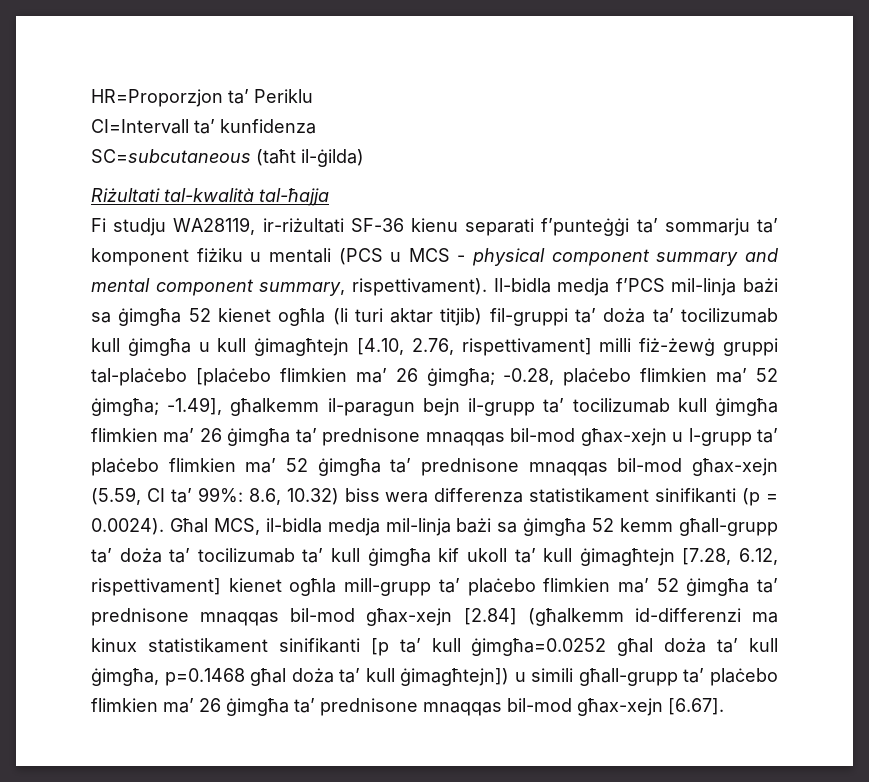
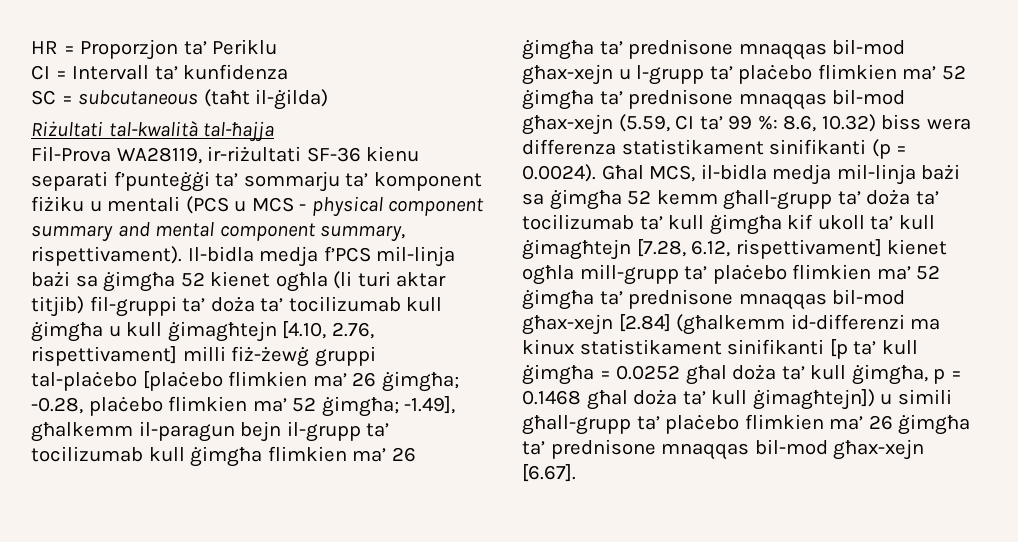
- HR=Proporzjon ta’ Periklu
+ HR = Proporzjon ta’ Periklu
- CI=Intervall ta’ kunfidenza
+ CI = Intervall ta’ kunfidenza
- SC=subcutaneous (taħt il-ġilda)
+ SC = subcutaneous (taħt il-ġilda)
- Fi studju WA28119, ir-riżultati SF-36 kienu separati f’punteġġi ta’ sommarju ta’ komponent fiżiku u mentali (PCS u MCS - physical component summary and mental component summary, rispettivament).
+ Fil-Prova WA28119, ir-riżultati SF-36 kienu separati f’punteġġi ta’ sommarju ta’ komponent fiżiku u mentali (PCS u MCS - physical component summary and mental component summary, rispettivament).
- -1.49], għalkemm il-paragun bejn il-grupp ta’ tocilizumab kull ġimgħa flimkien ma’ 26 ġimgħa ta’ prednisone mnaqqas bil-mod għax-xejn u l-grupp ta’ plaċebo flimkien ma’ 52 ġimgħa ta’ prednisone mnaqqas bil-mod għax-xejn (5.59, CI ta’ 99%:
+ -1.49], għalkemm il-paragun bejn il-grupp ta’ tocilizumab kull ġimgħa flimkien ma’ 26 ġimgħa ta’ prednisone mnaqqas bil-mod għax-xejn u l-grupp ta’ plaċebo flimkien ma’ 52 ġimgħa ta’ prednisone mnaqqas bil-mod għax-xejn (5.59, CI ta’ 99 %:
- 8.6, 10.32) biss wera differenza statistikament sinifikanti (p = 0.0024). Għal MCS, il-bidla medja mil-linja bażi sa ġimgħa 52 kemm għall-grupp ta’ doża ta’ tocilizumab ta’ kull ġimgħa kif ukoll ta’ kull ġimagħtejn [7.28, 6.12, rispettivament] kienet ogħla mill-grupp ta’ plaċebo flimkien ma’ 52 ġimgħa ta’ prednisone mnaqqas bil-mod għax-xejn [2.84] (għalkemm id-differenzi ma kinux statistikament sinifikanti [p ta’ kull ġimgħa=0.0252 għal doża ta’ kull ġimgħa, p=0.1468 għal doża ta’ kull ġimagħtejn]) u simili għall-grupp ta’ plaċebo flimkien ma’ 26 ġimgħa ta’ prednisone mnaqqas bil-mod għax-xejn [6.67].
+ 8.6, 10.32) biss wera differenza statistikament sinifikanti (p = 0.0024). Għal MCS, il-bidla medja mil-linja bażi sa ġimgħa 52 kemm għall-grupp ta’ doża ta’ tocilizumab ta’ kull ġimgħa kif ukoll ta’ kull ġimagħtejn [7.28, 6.12, rispettivament] kienet ogħla mill-grupp ta’ plaċebo flimkien ma’ 52 ġimgħa ta’ prednisone mnaqqas bil-mod għax-xejn [2.84] (għalkemm id-differenzi ma kinux statistikament sinifikanti [p ta’ kull ġimgħa = 0.0252 għal doża ta’ kull ġimgħa, p = 0.1468 għal doża ta’ kull ġimagħtejn]) u simili għall-grupp ta’ plaċebo flimkien ma’ 26 ġimgħa ta’ prednisone mnaqqas bil-mod għax-xejn [6.67].

